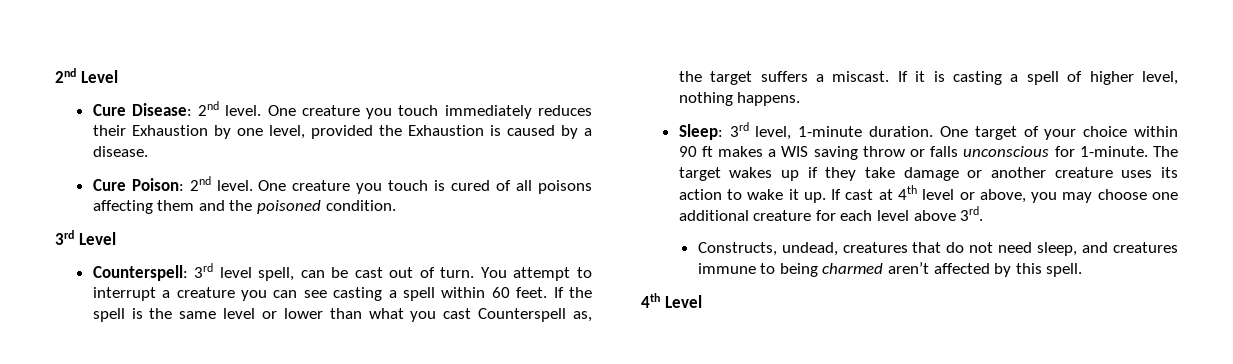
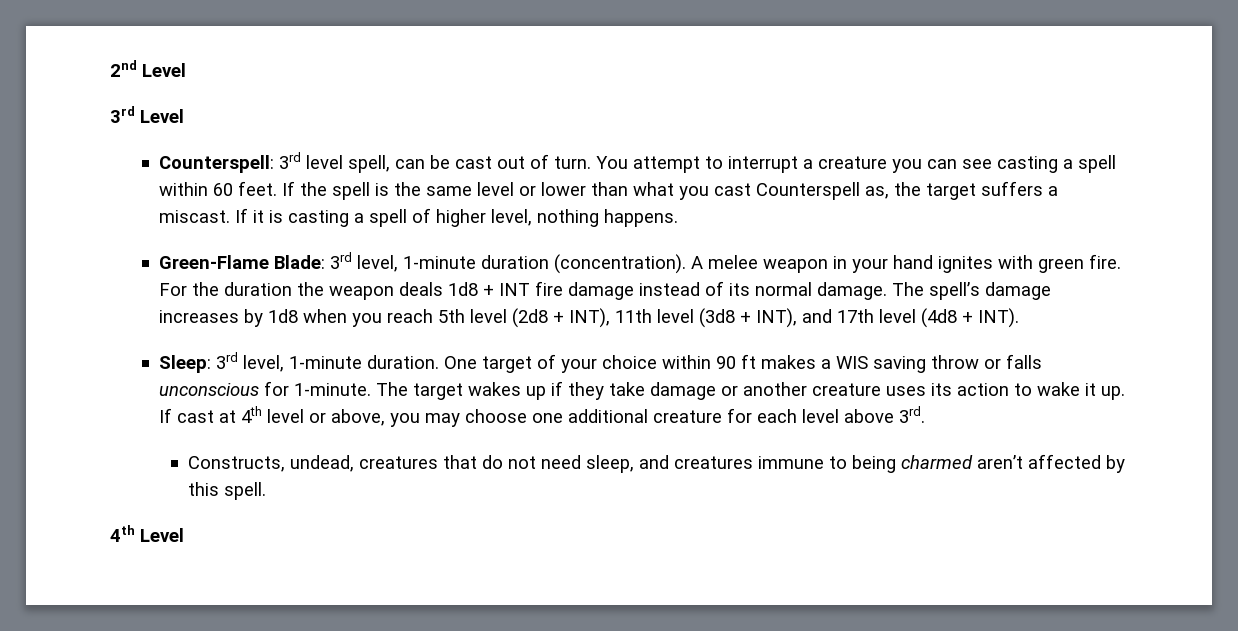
- Cure Disease: 2nd level. One creature you touch immediately reduces their Exhaustion by one level, provided the Exhaustion is caused by a disease.
- Cure Poison: 2nd level. One creature you touch is cured of all poisons affecting them and the poisoned condition.
+ Green-Flame Blade: 3rd level, 1-minute duration (concentration). A melee weapon in your hand ignites with green fire. For the duration the weapon deals 1d8 + INT fire damage instead of its normal damage. The spell’s damage increases by 1d8 when you reach 5th level (2d8 + INT), 11th level (3d8 + INT), and 17th level (4d8 + INT).

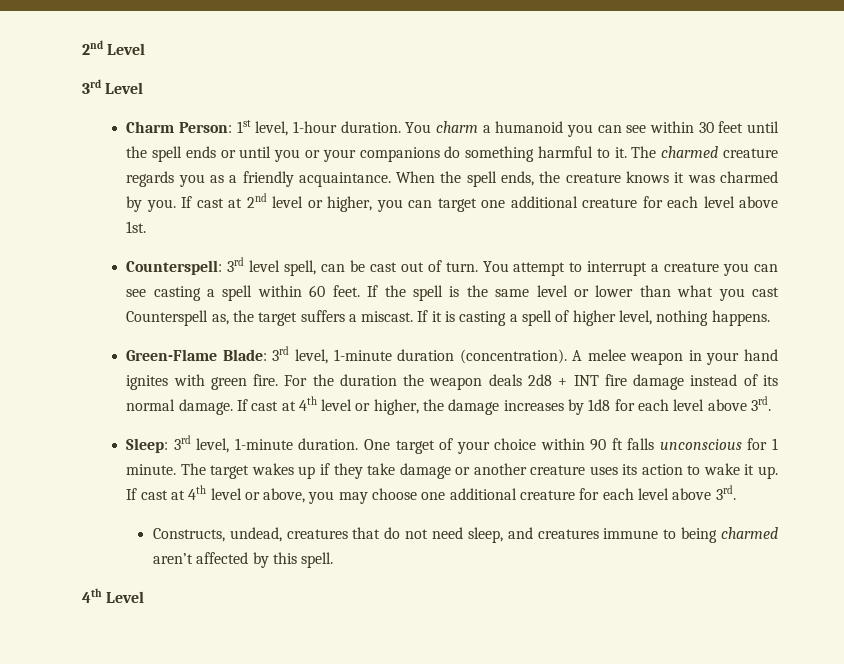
+ Charm Person: 1st level, 1-hour duration. You charm a humanoid you can see within 30 feet until the spell ends or until you or your companions do something harmful to it. The charmed creature regards you as a friendly acquaintance. When the spell ends, the creature knows it was charmed by you. If cast at 2nd level or higher, you can target one additional creature for each level above 1st.
- For the duration the weapon deals 1d8 + INT fire damage instead of its normal damage.
+ For the duration the weapon deals 2d8 + INT fire damage instead of its normal damage.
- The spell’s damage increases by 1d8 when you reach 5th level (2d8 + INT), 11th level (3d8 + INT), and 17th level (4d8 + INT).
+ If cast at 4th level or higher, the damage increases by 1d8 for each level above 3rd.
- One target of your choice within 90 ft makes a WIS saving throw or falls unconscious for 1-minute.
+ One target of your choice within 90 ft falls unconscious for 1 minute.

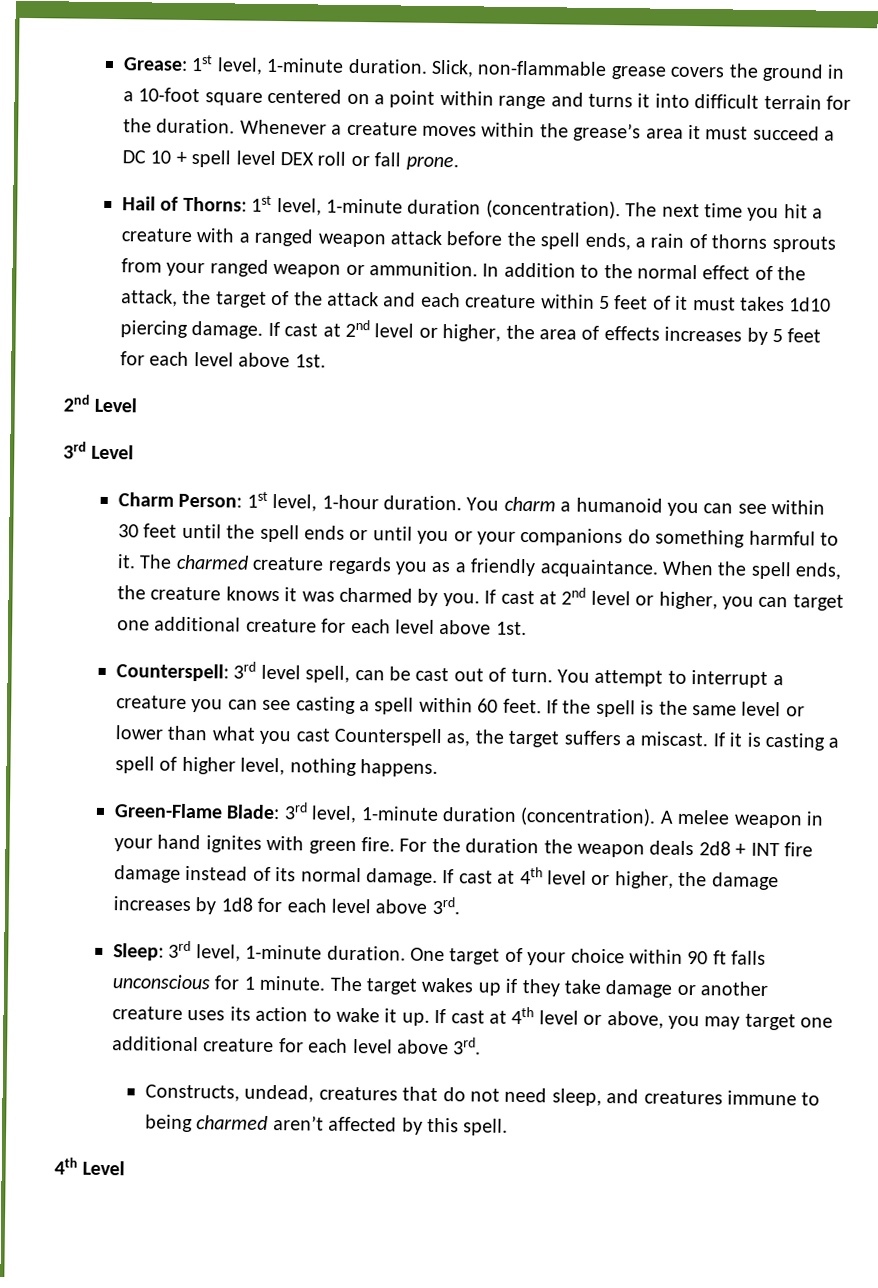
+ Grease: 1st level, 1-minute duration. Slick, non-flammable grease covers the ground in a 10-foot square centered on a point within range and turns it into difficult terrain for the duration. Whenever a creature moves within the grease’s area it must succeed a DC 10 + spell level DEX roll or fall prone.
+ Hail of Thorns: 1st level, 1-minute duration (concentration). The next time you hit a creature with a ranged weapon attack before the spell ends, a rain of thorns sprouts from your ranged weapon or ammunition. In addition to the normal effect of the attack, the target of the attack and each creature within 5 feet of it must takes 1d10 piercing damage. If cast at 2nd level or higher, the area of effects increases by 5 feet for each level above 1st.
- If cast at 4th level or above, you may choose one additional creature for each level above 3rd.
+ If cast at 4th level or above, you may target one additional creature for each level above 3rd.

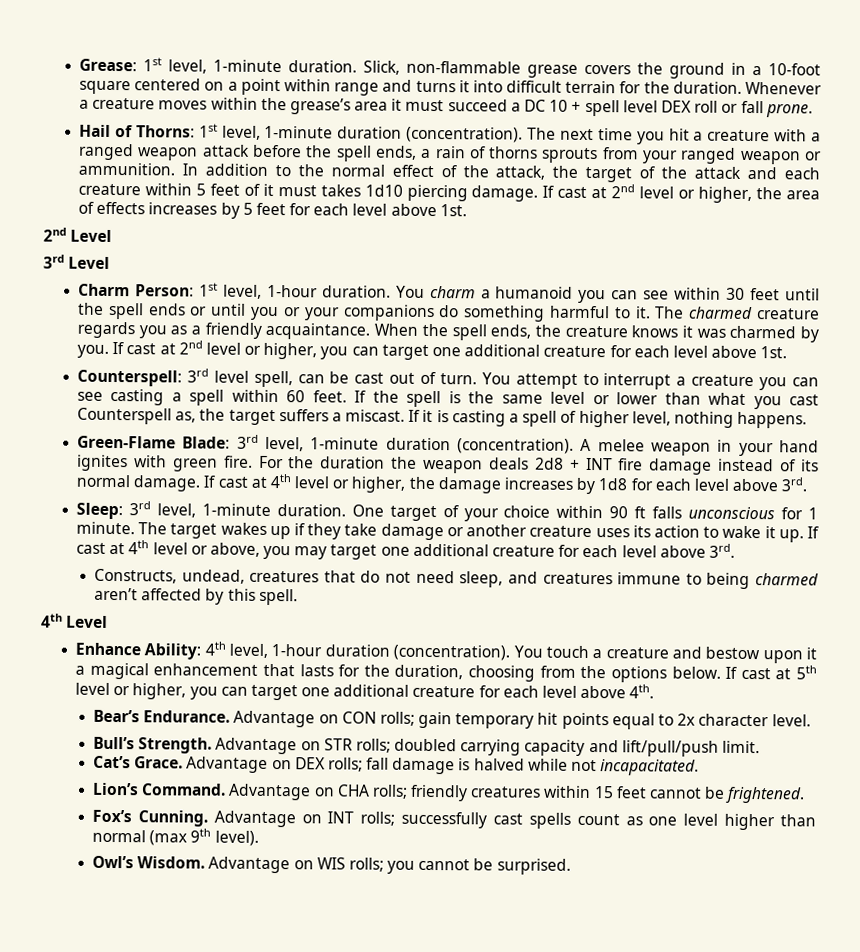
+ Enhance Ability: 4th level, 1-hour duration (concentration). You touch a creature and bestow upon it a magical enhancement that lasts for the duration, choosing from the options below. If cast at 5th level or higher, you can target one additional creature for each level above 4th.
+ Bear’s Endurance. Advantage on CON rolls; gain temporary hit points equal to 2x character level.
+ Bull’s Strength. Advantage on STR rolls; doubled carrying capacity and lift/pull/push limit.
+ Cat’s Grace. Advantage on DEX rolls; fall damage is halved while not incapacitated.
+ Lion’s Command. Advantage on CHA rolls; friendly creatures within 15 feet cannot be frightened.
+ Fox’s Cunning. Advantage on INT rolls; successfully cast spells count as one level higher than normal (max 9th level).
+ Owl’s Wisdom. Advantage on WIS rolls; you cannot be surprised.

